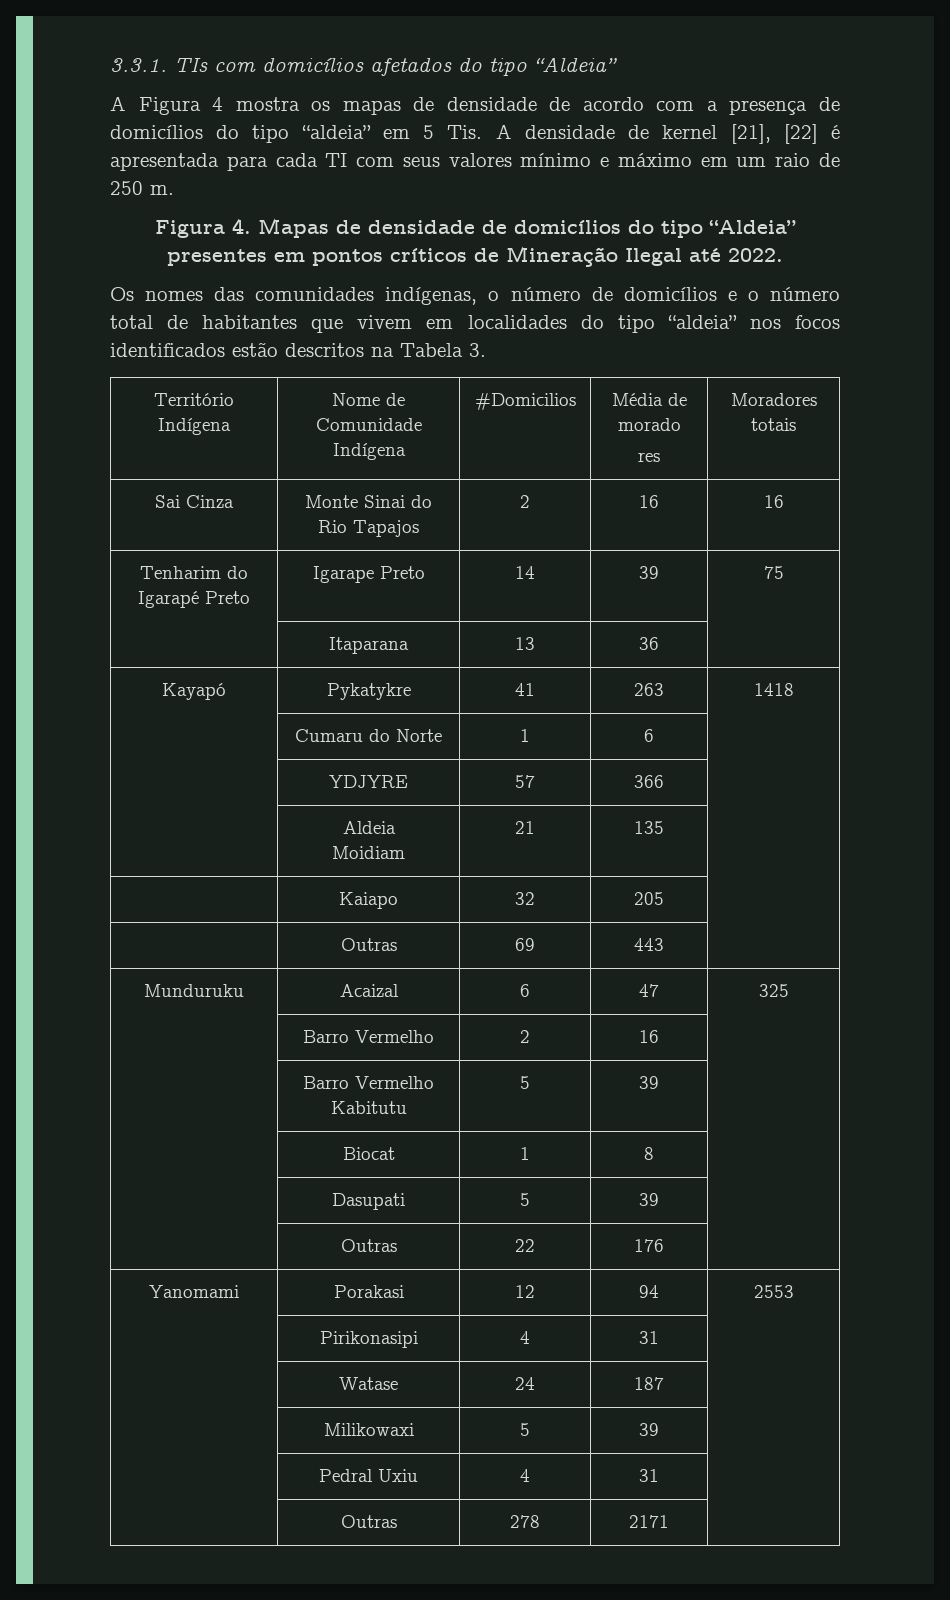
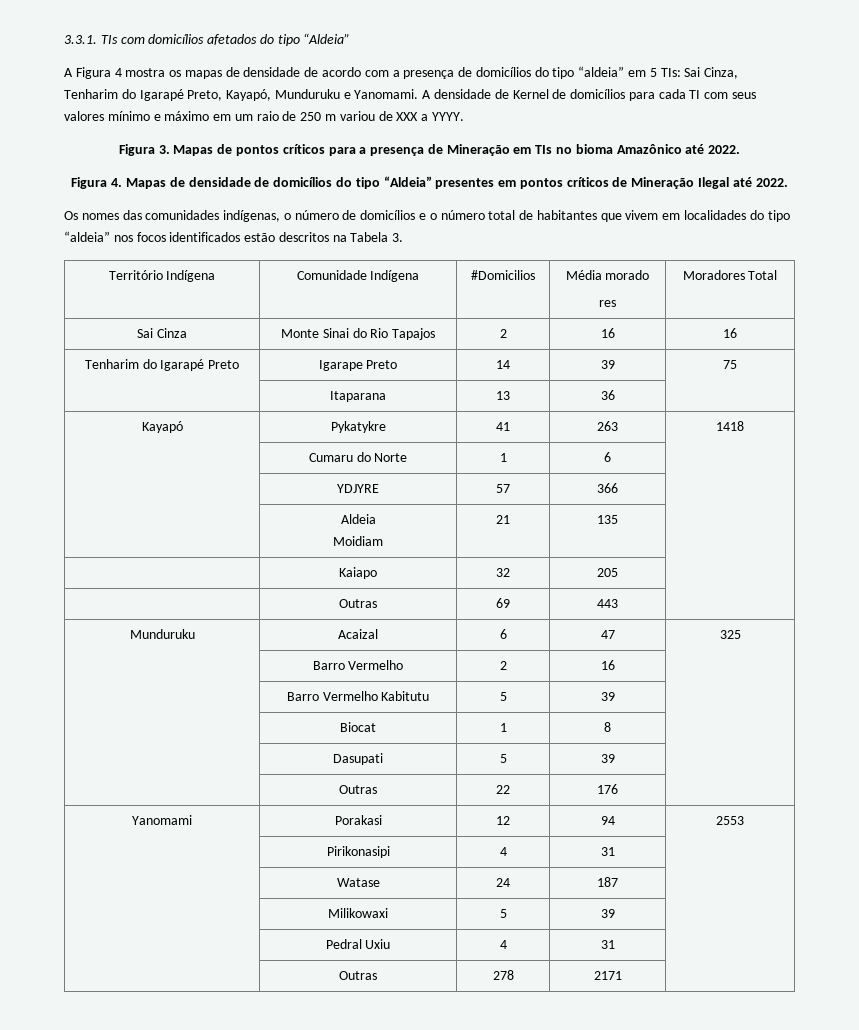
- A Figura 4 mostra os mapas de densidade de acordo com a presença de domicílios do tipo “aldeia” em 5 Tis. A densidade de kernel [21], [22] é apresentada para cada TI com seus valores mínimo e máximo em um raio de 250 m.
+ A Figura 4 mostra os mapas de densidade de acordo com a presença de domicílios do tipo “aldeia” em 5 TIs: Sai Cinza, Tenharim do Igarapé Preto, Kayapó, Munduruku e Yanomami. A densidade de Kernel de domicílios para cada TI com seus valores mínimo e máximo em um raio de 250 m variou de XXX a YYYY.
+ Figura 3. Mapas de pontos críticos para a presença de Mineração em TIs no bioma Amazônico até 2022.
- Território Indígena | Nome de Comunidade Indígena | #Domicilios | Média de morado
- res | Moradores totais
+ Território Indígena | Comunidade Indígena | #Domicilios | Média morado
+ res | Moradores Total

